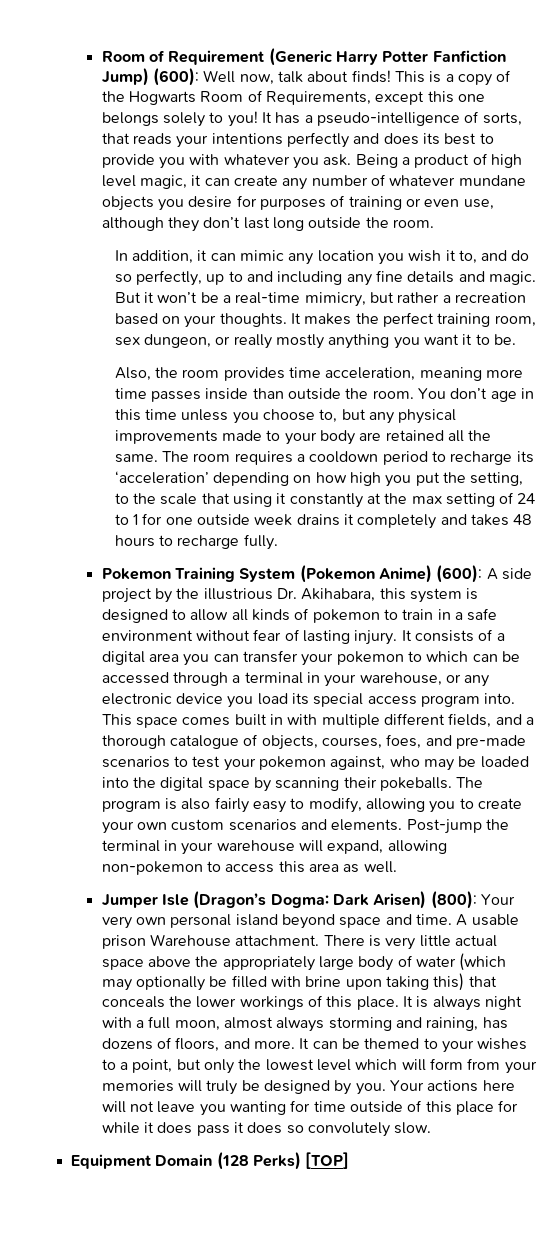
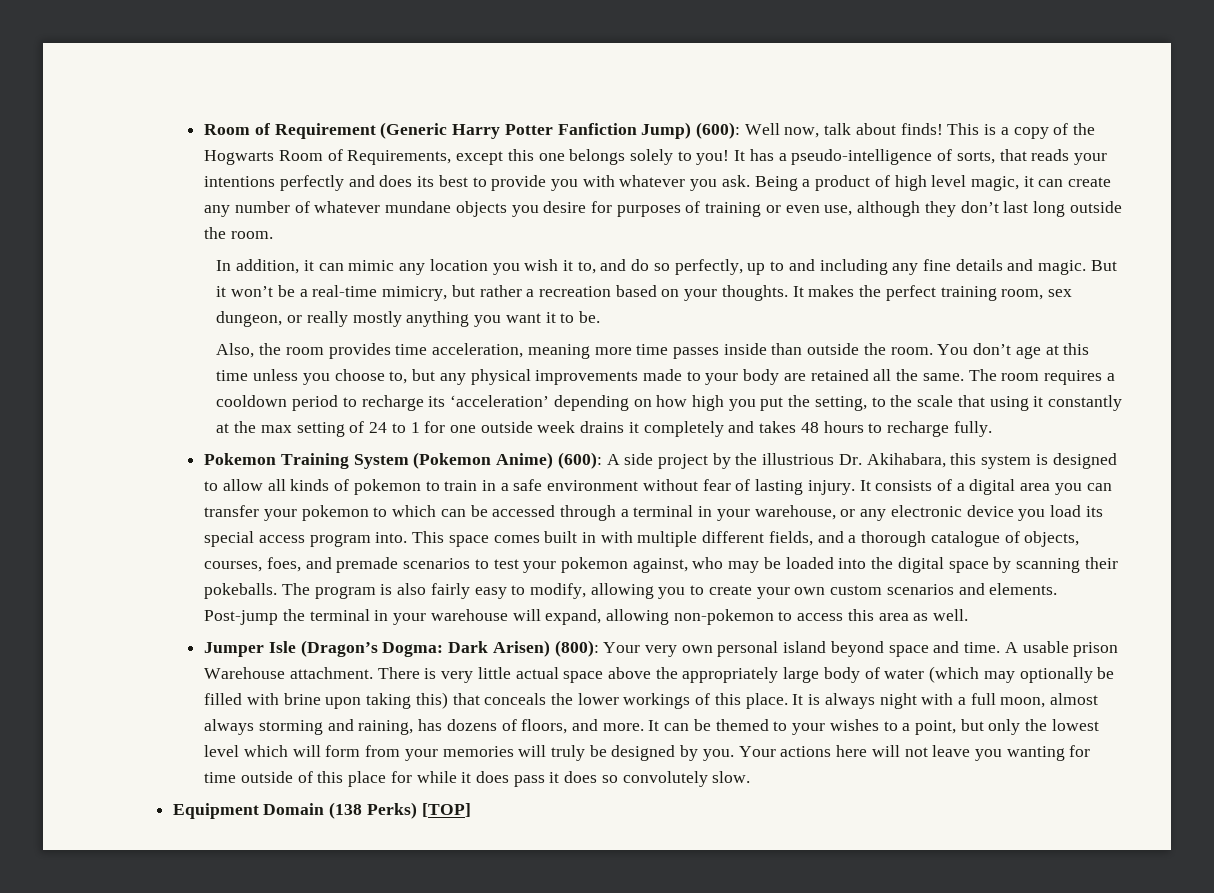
- You don’t age in this time unless you choose to, but any physical improvements made to your body are retained all the same.
+ You don’t age at this time unless you choose to, but any physical improvements made to your body are retained all the same.
- This space comes built in with multiple different fields, and a thorough catalogue of objects, courses, foes, and pre-made scenarios to test your pokemon against, who may be loaded into the digital space by scanning their pokeballs.
+ This space comes built in with multiple different fields, and a thorough catalogue of objects, courses, foes, and premade scenarios to test your pokemon against, who may be loaded into the digital space by scanning their pokeballs.
- Equipment Domain (128 Perks) [TOP]
+ Equipment Domain (138 Perks) [TOP]

